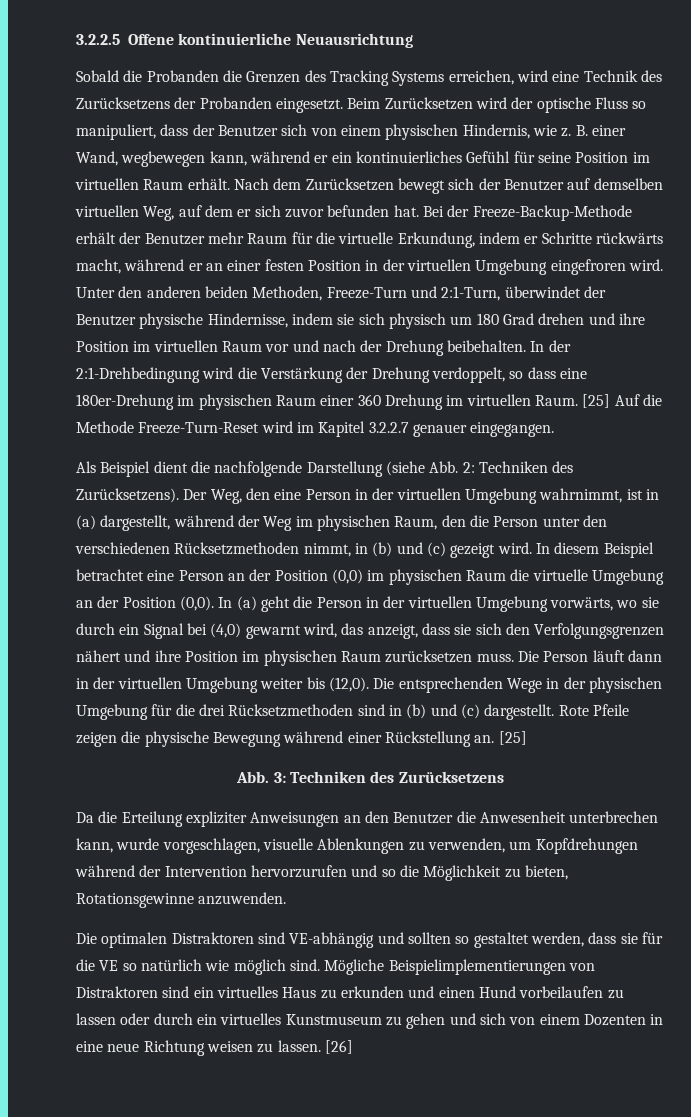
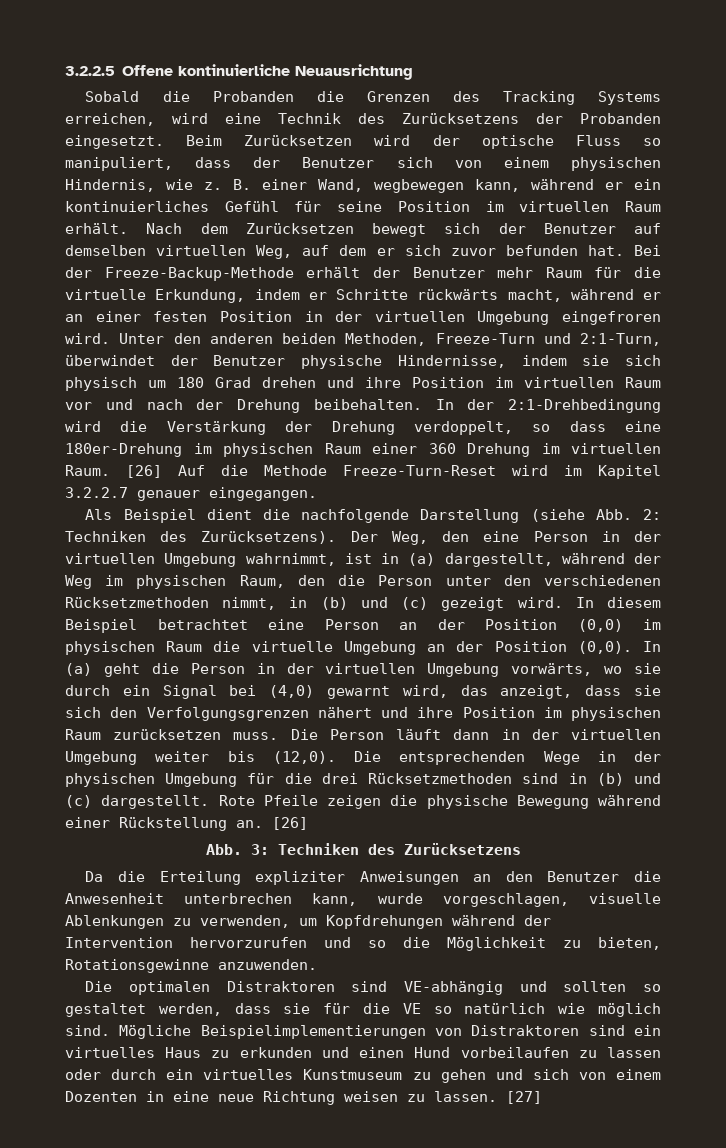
- [25] Auf die Methode Freeze-Turn-Reset wird im Kapitel 3.2.2.7 genauer eingegangen.
+ [26] Auf die Methode Freeze-Turn-Reset wird im Kapitel 3.2.2.7 genauer eingegangen.
- Rote Pfeile zeigen die physische Bewegung während einer Rückstellung an. [25]
+ Rote Pfeile zeigen die physische Bewegung während einer Rückstellung an. [26]
- [26]
+ [27]

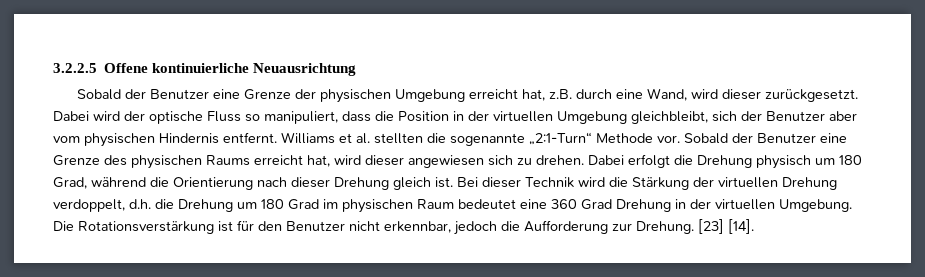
- Sobald die Probanden die Grenzen des Tracking Systems erreichen, wird eine Technik des Zurücksetzens der Probanden eingesetzt. Beim Zurücksetzen wird der optische Fluss so manipuliert, dass der Benutzer sich von einem physischen Hindernis, wie z. B. einer Wand, wegbewegen kann, während er ein kontinuierliches Gefühl für seine Position im virtuellen Raum erhält. Nach dem Zurücksetzen bewegt sich der Benutzer auf demselben virtuellen Weg, auf dem er sich zuvor befunden hat. Bei der Freeze-Backup-Methode erhält der Benutzer mehr Raum für die virtuelle Erkundung, indem er Schritte rückwärts macht, während er an einer festen Position in der virtuellen Umgebung eingefroren wird. Unter den anderen beiden Methoden, Freeze-Turn und 2:1-Turn, überwindet der Benutzer physische Hindernisse, indem sie sich physisch um 180 Grad drehen und ihre Position im virtuellen Raum vor und nach der Drehung beibehalten. In der 2:1-Drehbedingung wird die Verstärkung der Drehung verdoppelt, so dass eine 180er-Drehung im physischen Raum einer 360 Drehung im virtuellen Raum. [26] Auf die Methode Freeze-Turn-Reset wird im Kapitel 3.2.2.7 genauer eingegangen.
- Als Beispiel dient die nachfolgende Darstellung (siehe Abb. 2: Techniken des Zurücksetzens). Der Weg, den eine Person in der virtuellen Umgebung wahrnimmt, ist in (a) dargestellt, während der Weg im physischen Raum, den die Person unter den verschiedenen Rücksetzmethoden nimmt, in (b) und (c) gezeigt wird. In diesem Beispiel betrachtet eine Person an der Position (0,0) im physischen Raum die virtuelle Umgebung an der Position (0,0). In (a) geht die Person in der virtuellen Umgebung vorwärts, wo sie durch ein Signal bei (4,0) gewarnt wird, das anzeigt, dass sie sich den Verfolgungsgrenzen nähert und ihre Position im physischen Raum zurücksetzen muss. Die Person läuft dann in der virtuellen Umgebung weiter bis (12,0). Die entsprechenden Wege in der physischen Umgebung für die drei Rücksetzmethoden sind in (b) und (c) dargestellt. Rote Pfeile zeigen die physische Bewegung während einer Rückstellung an. [26]
- Abb. 3: Techniken des Zurücksetzens
- Da die Erteilung expliziter Anweisungen an den Benutzer die Anwesenheit unterbrechen kann, wurde vorgeschlagen, visuelle Ablenkungen zu verwenden, um Kopfdrehungen während der Intervention hervorzurufen und so die Möglichkeit zu bieten, Rotationsgewinne anzuwenden.
- Die optimalen Distraktoren sind VE-abhängig und sollten so gestaltet werden, dass sie für die VE so natürlich wie möglich sind. Mögliche Beispielimplementierungen von Distraktoren sind ein virtuelles Haus zu erkunden und einen Hund vorbeilaufen zu lassen oder durch ein virtuelles Kunstmuseum zu gehen und sich von einem Dozenten in eine neue Richtung weisen zu lassen. [27]
+ Sobald der Benutzer eine Grenze der physischen Umgebung erreicht hat, z.B. durch eine Wand, wird dieser zurückgesetzt. Dabei wird der optische Fluss so manipuliert, dass die Position in der virtuellen Umgebung gleichbleibt, sich der Benutzer aber vom physischen Hindernis entfernt. Williams et al. stellten die sogenannte „2:1-Turn“ Methode vor. Sobald der Benutzer eine Grenze des physischen Raums erreicht hat, wird dieser angewiesen sich zu drehen. Dabei erfolgt die Drehung physisch um 180 Grad, während die Orientierung nach dieser Drehung gleich ist. Bei dieser Technik wird die Stärkung der virtuellen Drehung verdoppelt, d.h. die Drehung um 180 Grad im physischen Raum bedeutet eine 360 Grad Drehung in der virtuellen Umgebung. Die Rotationsverstärkung ist für den Benutzer nicht erkennbar, jedoch die Aufforderung zur Drehung. [23] [14].

